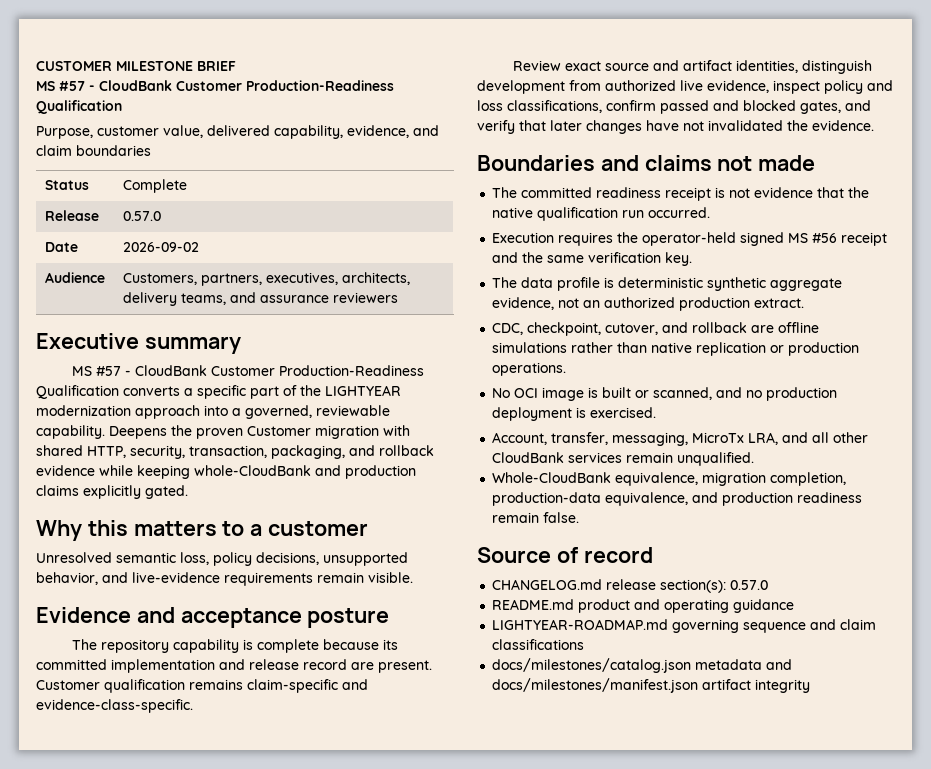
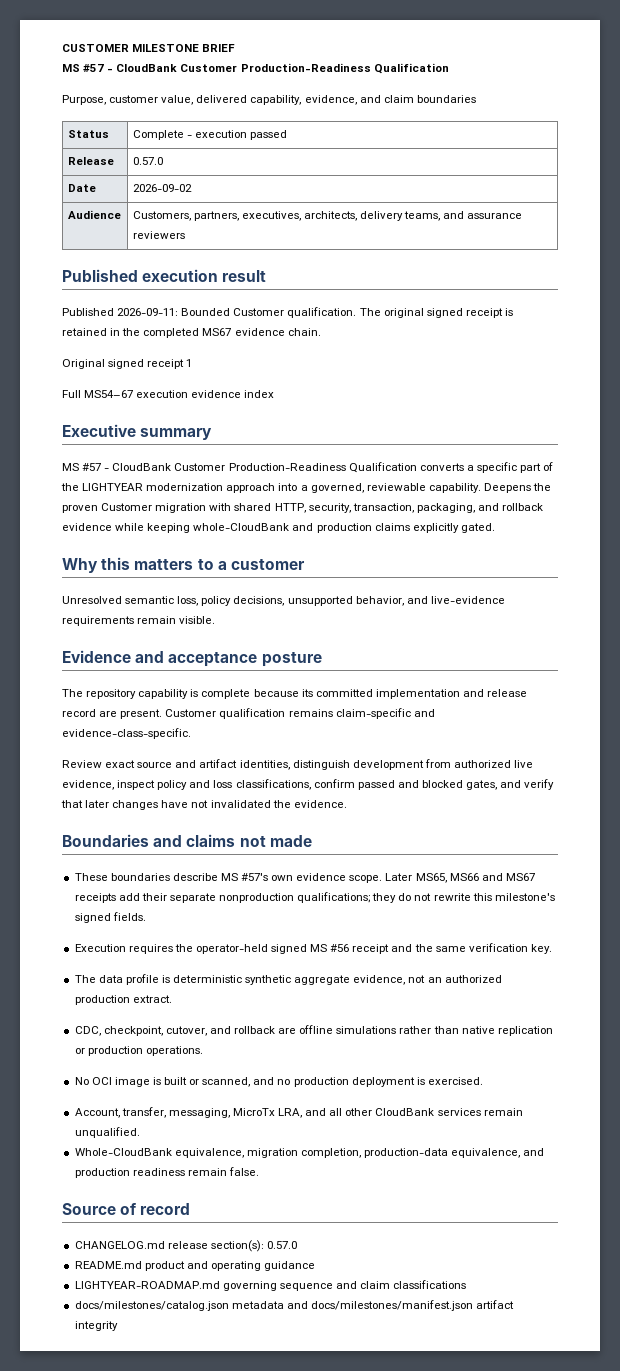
- Status | Complete
+ Status | Complete - execution passed
+ Published execution result
+ Published 2026-09-11: Bounded Customer qualification. The original signed receipt is retained in the completed MS67 evidence chain.
+ Original signed receipt 1
+ Full MS54–67 execution evidence index
- The committed readiness receipt is not evidence that the native qualification run occurred.
+ These boundaries describe MS #57's own evidence scope. Later MS65, MS66 and MS67 receipts add their separate nonproduction qualifications; they do not rewrite this milestone's signed fields.

